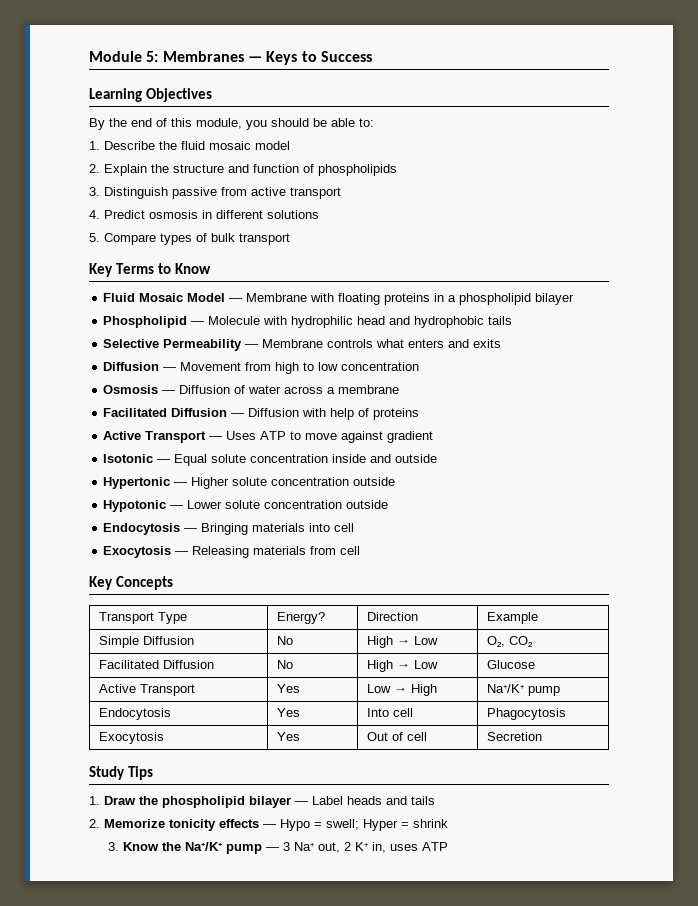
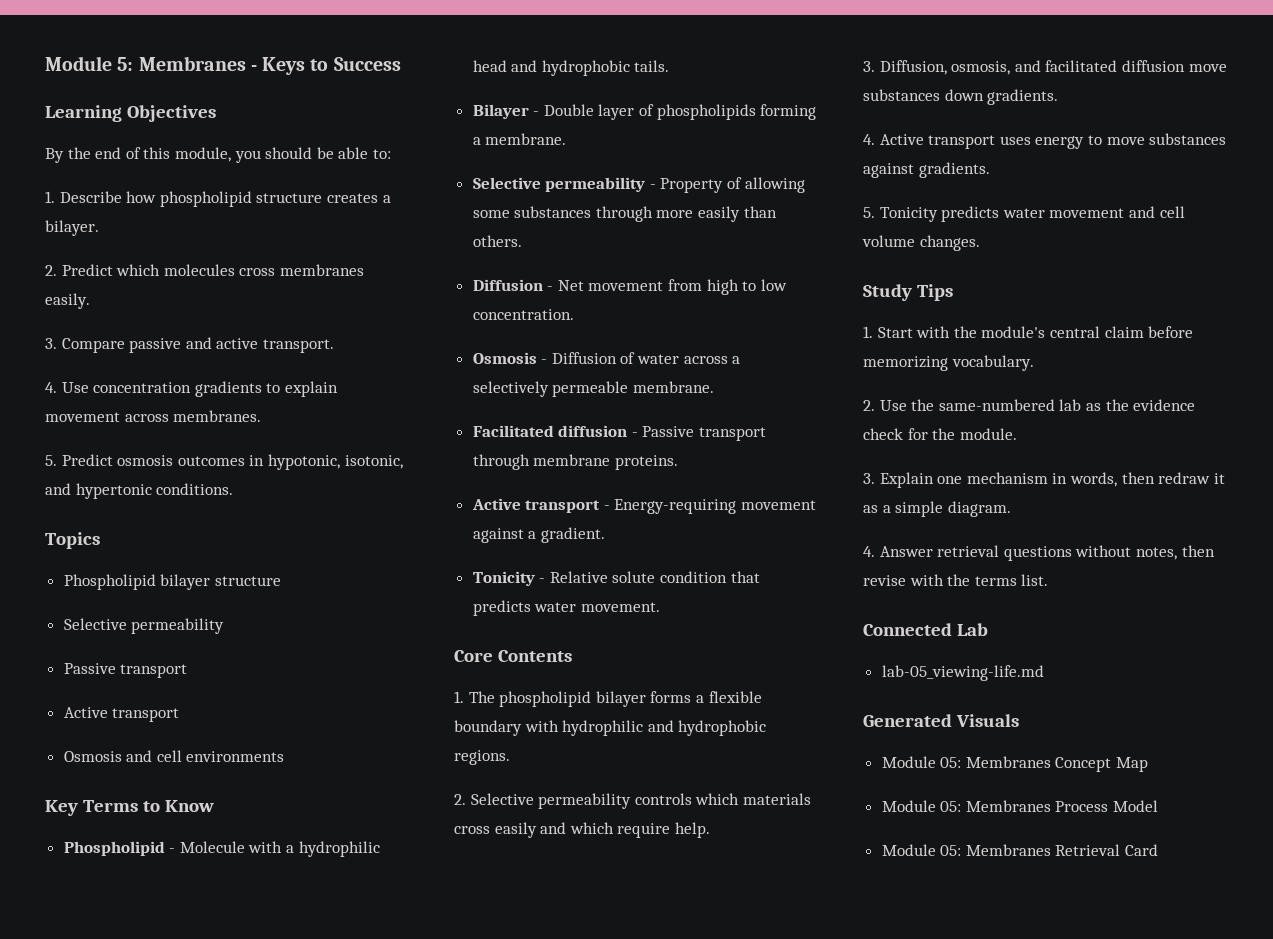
- Module 5: Membranes — Keys to Success
+ Module 5: Membranes - Keys to Success
- 1. Describe the fluid mosaic model
- 2. Explain the structure and function of phospholipids
- 3. Distinguish passive from active transport
- 4. Predict osmosis in different solutions
- 5. Compare types of bulk transport
+ 1. Describe how phospholipid structure creates a bilayer.
+ 2. Predict which molecules cross membranes easily.
+ 3. Compare passive and active transport.
+ 4. Use concentration gradients to explain movement across membranes.
+ 5. Predict osmosis outcomes in hypotonic, isotonic, and hypertonic conditions.
+ Topics
+ Phospholipid bilayer structure
+ Selective permeability
+ Passive transport
+ Active transport
+ Osmosis and cell environments
  Key Terms to Know
- Fluid Mosaic Model — Membrane with floating proteins in a phospholipid bilayer
- Phospholipid — Molecule with hydrophilic head and hydrophobic tails
- Selective Permeability — Membrane controls what enters and exits
- Diffusion — Movement from high to low concentration
- Osmosis — Diffusion of water across a membrane
- Facilitated Diffusion — Diffusion with help of proteins
- Active Transport — Uses ATP to move against gradient
- Isotonic — Equal solute concentration inside and outside
- Hypertonic — Higher solute concentration outside
- Hypotonic — Lower solute concentration outside
- Endocytosis — Bringing materials into cell
- Exocytosis — Releasing materials from cell
- Key Concepts
- Transport Type | Energy? | Direction | Example
- Simple Diffusion | No | High → Low | O₂, CO₂
- Facilitated Diffusion | No | High → Low | Glucose
- Active Transport | Yes | Low → High | Na⁺/K⁺ pump
- Endocytosis | Yes | Into cell | Phagocytosis
- Exocytosis | Yes | Out of cell | Secretion
+ Phospholipid - Molecule with a hydrophilic head and hydrophobic tails.
+ Bilayer - Double layer of phospholipids forming a membrane.
+ Selective permeability - Property of allowing some substances through more easily than others.
+ Diffusion - Net movement from high to low concentration.
+ Osmosis - Diffusion of water across a selectively permeable membrane.
+ Facilitated diffusion - Passive transport through membrane proteins.
+ Active transport - Energy-requiring movement against a gradient.
+ Tonicity - Relative solute condition that predicts water movement.
+ Core Contents
+ 1. The phospholipid bilayer forms a flexible boundary with hydrophilic and hydrophobic regions.
+ 2. Selective permeability controls which materials cross easily and which require help.
+ 3. Diffusion, osmosis, and facilitated diffusion move substances down gradients.
+ 4. Active transport uses energy to move substances against gradients.
+ 5. Tonicity predicts water movement and cell volume changes.
  Study Tips
- 1. Draw the phospholipid bilayer — Label heads and tails
- 2. Memorize tonicity effects — Hypo = swell; Hyper = shrink
- 3. Know the Na⁺/K⁺ pump — 3 Na⁺ out, 2 K⁺ in, uses ATP
+ 1. Start with the module's central claim before memorizing vocabulary.
+ 2. Use the same-numbered lab as the evidence check for the module.
+ 3. Explain one mechanism in words, then redraw it as a simple diagram.
+ 4. Answer retrieval questions without notes, then revise with the terms list.
+ Connected Lab
+ lab-05_viewing-life.md
+ Generated Visuals
+ Module 05: Membranes Concept Map
+ Module 05: Membranes Process Model
+ Module 05: Membranes Retrieval Card

